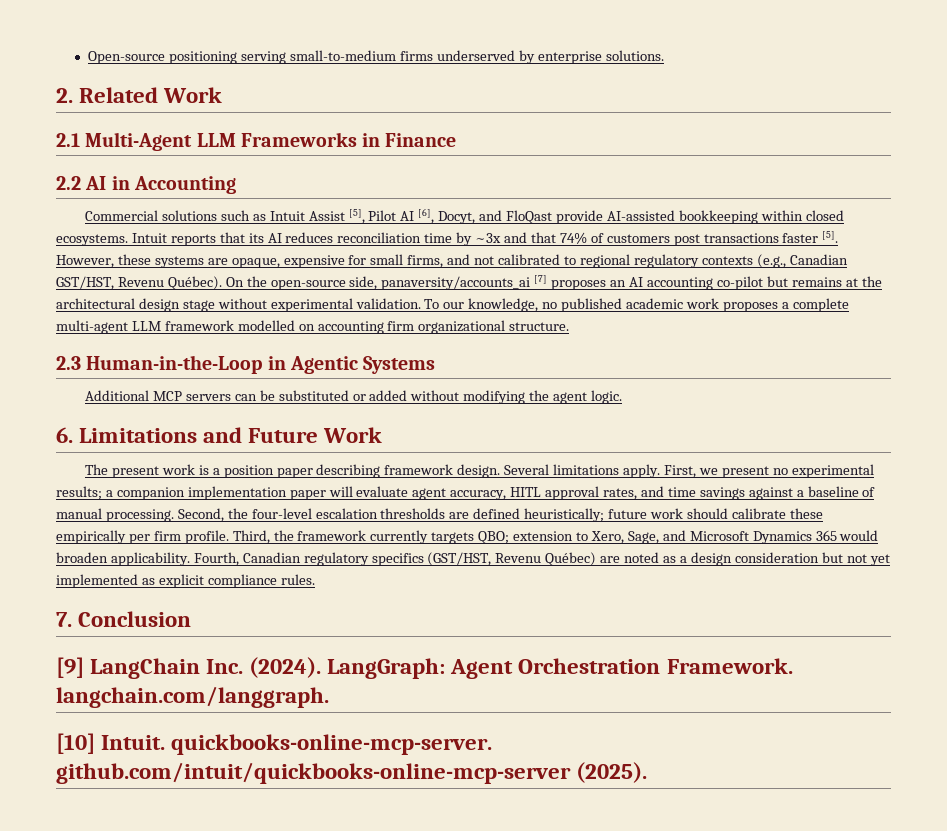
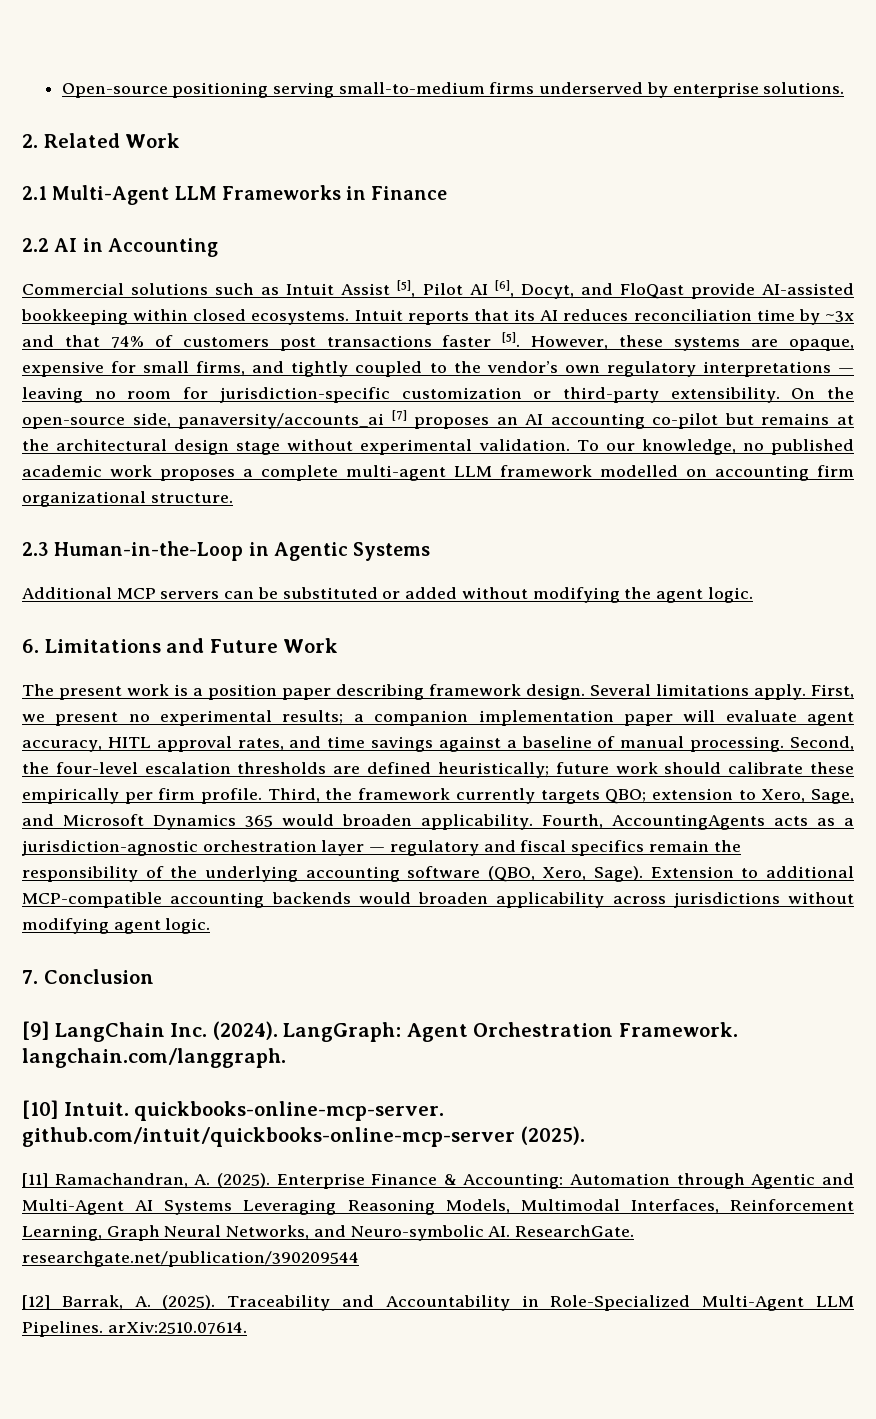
- However, these systems are opaque, expensive for small firms, and not calibrated to regional regulatory contexts (e.g., Canadian GST/HST, Revenu Québec).
+ However, these systems are opaque, expensive for small firms, and tightly coupled to the vendor’s own regulatory interpretations — leaving no room for jurisdiction-specific customization or third-party extensibility.
- Fourth, Canadian regulatory specifics (GST/HST, Revenu Québec) are noted as a design consideration but not yet implemented as explicit compliance rules.
+ Fourth, AccountingAgents acts as a jurisdiction-agnostic orchestration layer — regulatory and fiscal specifics remain the responsibility of the underlying accounting software (QBO, Xero, Sage). Extension to additional MCP-compatible accounting backends would broaden applicability across jurisdictions without modifying agent logic.
+ [11] Ramachandran, A. (2025). Enterprise Finance & Accounting: Automation through Agentic and Multi-Agent AI Systems Leveraging Reasoning Models, Multimodal Interfaces, Reinforcement Learning, Graph Neural Networks, and Neuro-symbolic AI. ResearchGate. researchgate.net/publication/390209544
+ [12] Barrak, A. (2025). Traceability and Accountability in Role-Specialized Multi-Agent LLM Pipelines. arXiv:2510.07614.

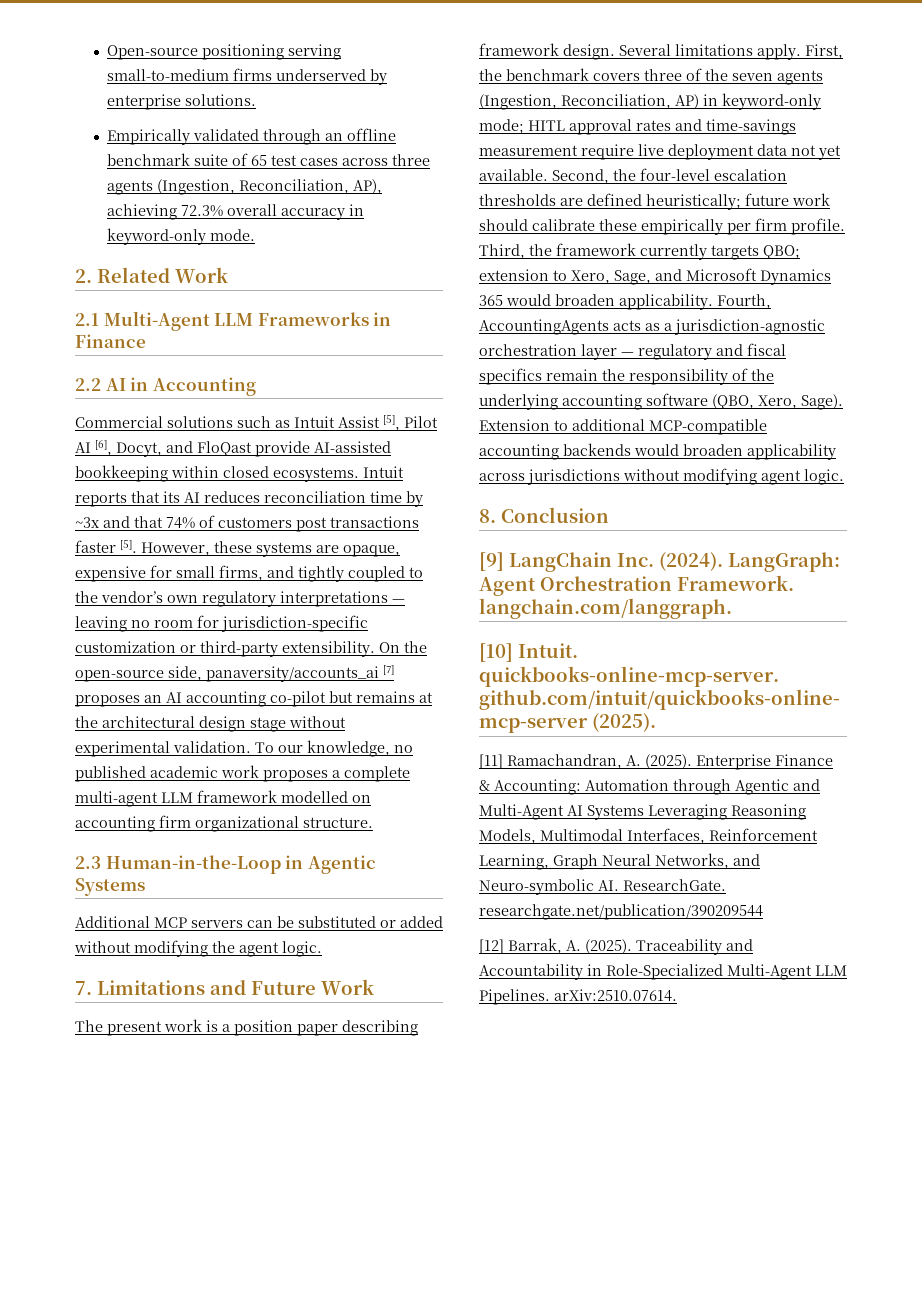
+ Empirically validated through an offline benchmark suite of 65 test cases across three agents (Ingestion, Reconciliation, AP), achieving 72.3% overall accuracy in keyword-only mode.
- 6. Limitations and Future Work
+ 7. Limitations and Future Work
- First, we present no experimental results; a companion implementation paper will evaluate agent accuracy, HITL approval rates, and time savings against a baseline of manual processing.
+ First, the benchmark covers three of the seven agents (Ingestion, Reconciliation, AP) in keyword-only mode; HITL approval rates and time-savings measurement require live deployment data not yet available.
- 7. Conclusion
+ 8. Conclusion

